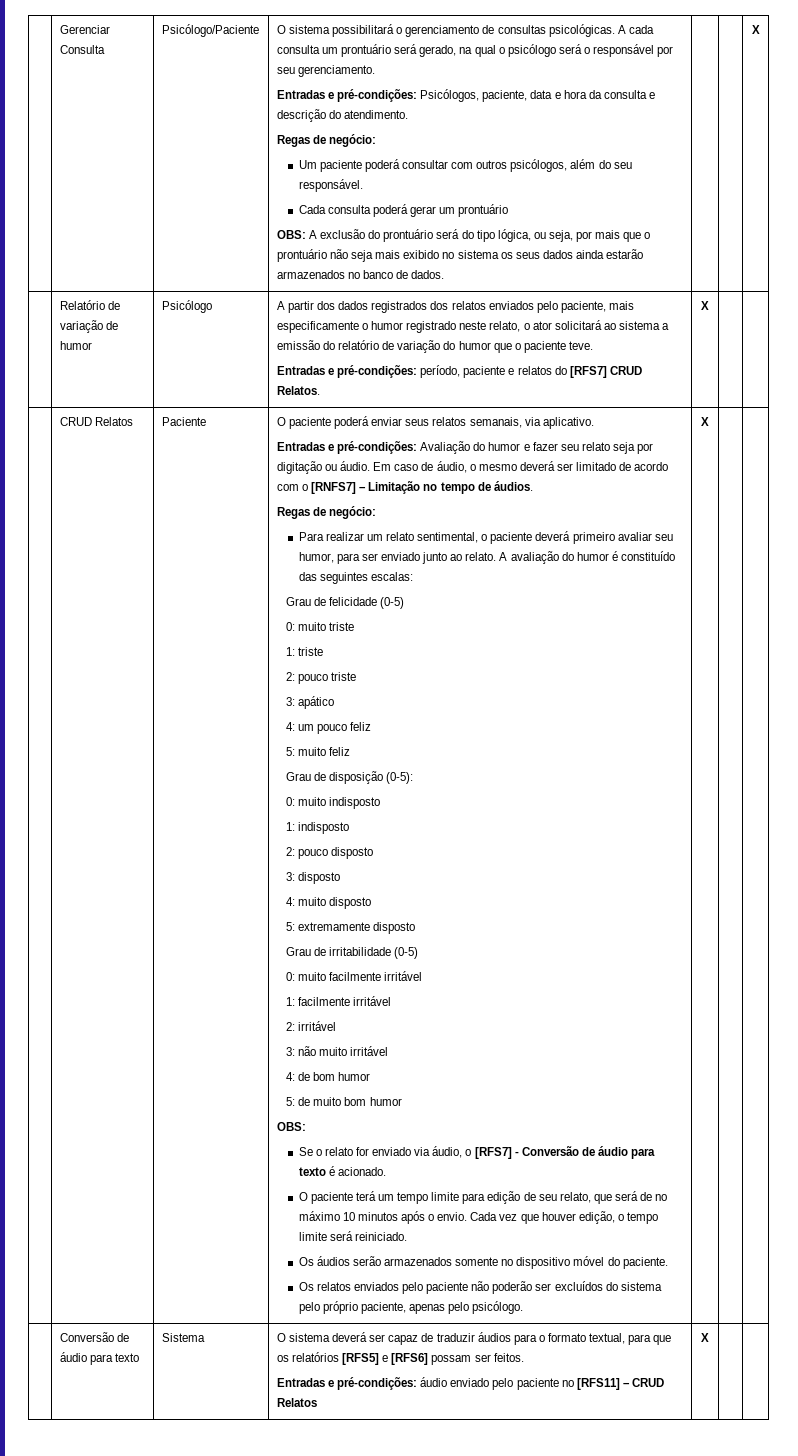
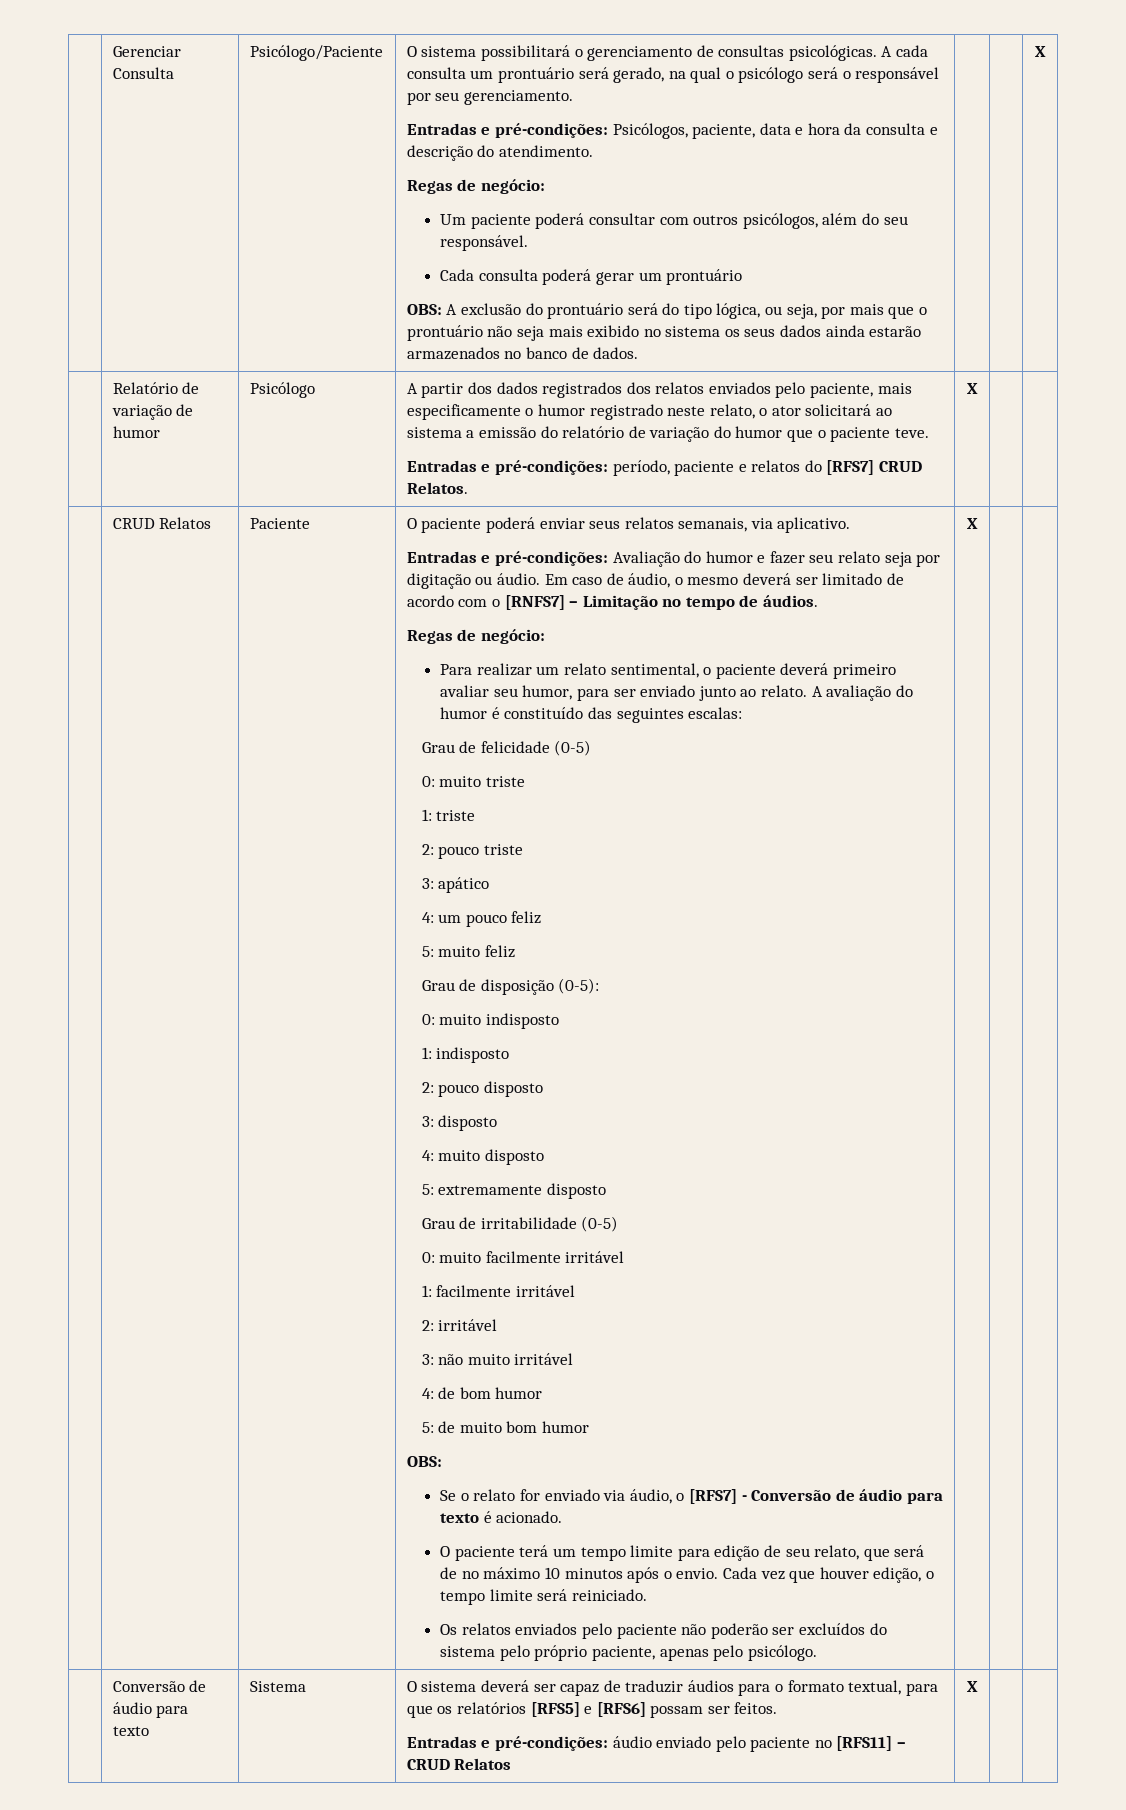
- Os áudios serão armazenados somente no dispositivo móvel do paciente.

